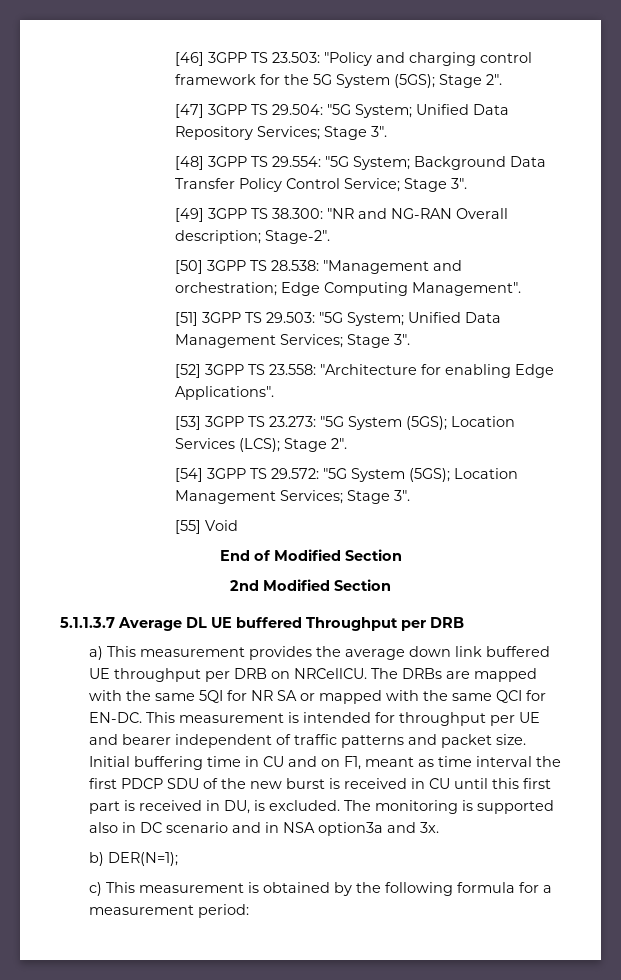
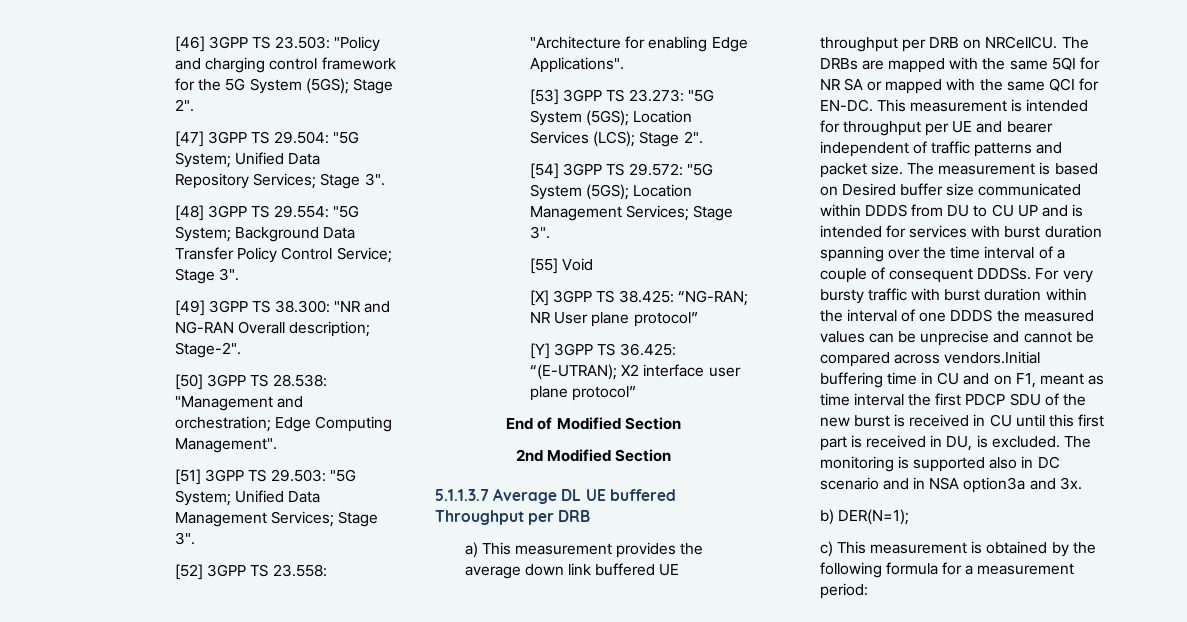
+ [X] 3GPP TS 38.425: “NG-RAN; NR User plane protocol”
+ [Y] 3GPP TS 36.425: “(E-UTRAN); X2 interface user plane protocol”
- Initial buffering time in CU and on F1, meant as time interval the first PDCP SDU of the new burst is received in CU until this first part is received in DU, is excluded.
+ The measurement is based on Desired buffer size communicated within DDDS from DU to CU UP and is intended for services with burst duration spanning over the time interval of a couple of consequent DDDSs. For very bursty traffic with burst duration within the interval of one DDDS the measured values can be unprecise and cannot be compared across vendors.Initial buffering time in CU and on F1, meant as time interval the first PDCP SDU of the new burst is received in CU until this first part is received in DU, is excluded.

